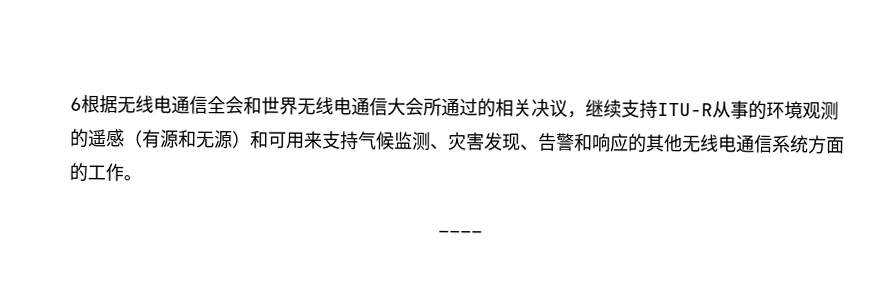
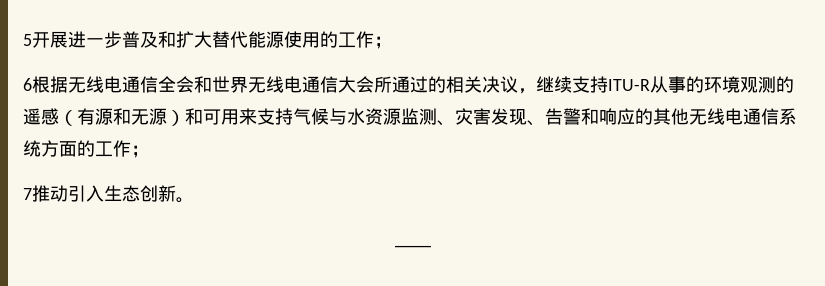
+ 5开展进一步普及和扩大替代能源使用的工作；
- 6根据无线电通信全会和世界无线电通信大会所通过的相关决议，继续支持ITU-R从事的环境观测的遥感（有源和无源）和可用来支持气候监测、灾害发现、告警和响应的其他无线电通信系统方面的工作。
+ 6根据无线电通信全会和世界无线电通信大会所通过的相关决议，继续支持ITU-R从事的环境观测的遥感（有源和无源）和可用来支持气候与水资源监测、灾害发现、告警和响应的其他无线电通信系统方面的工作；
+ 7推动引入生态创新。

